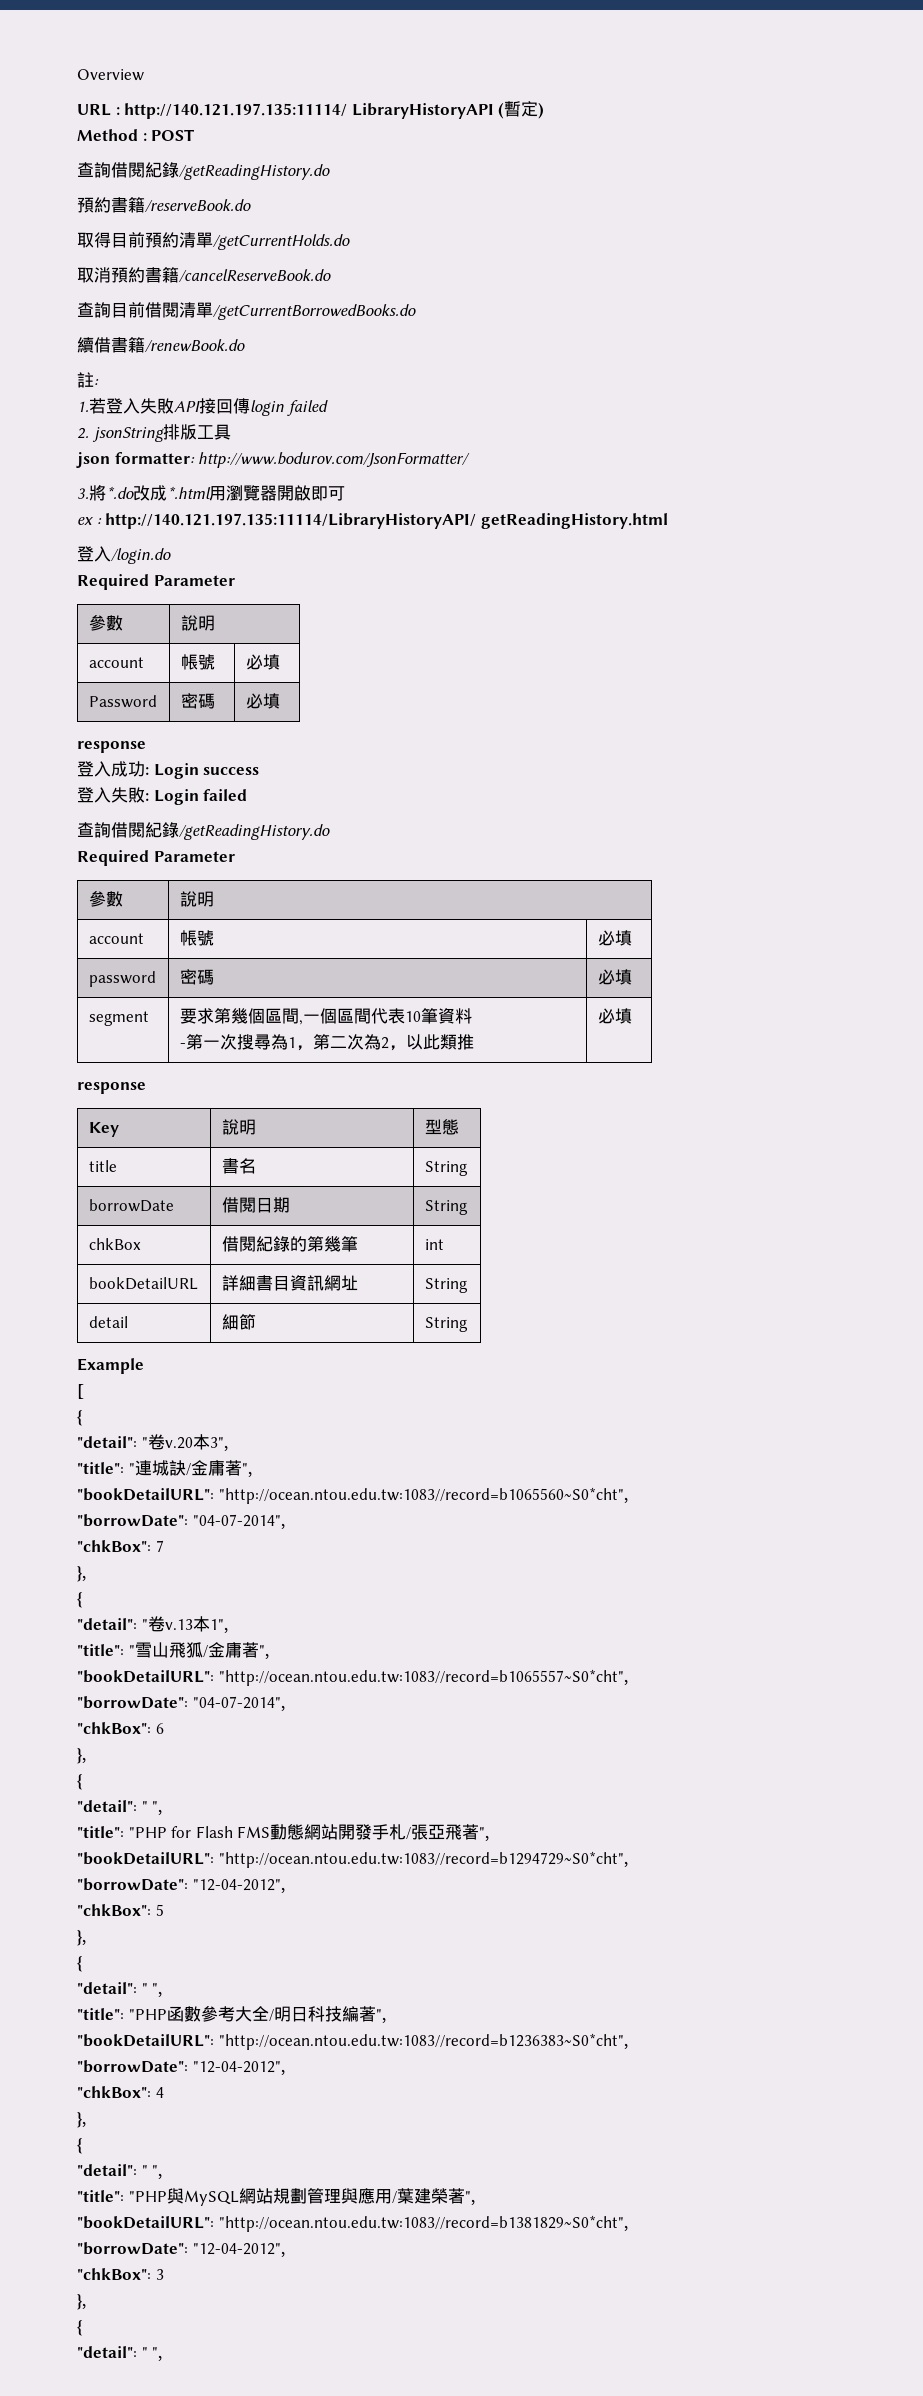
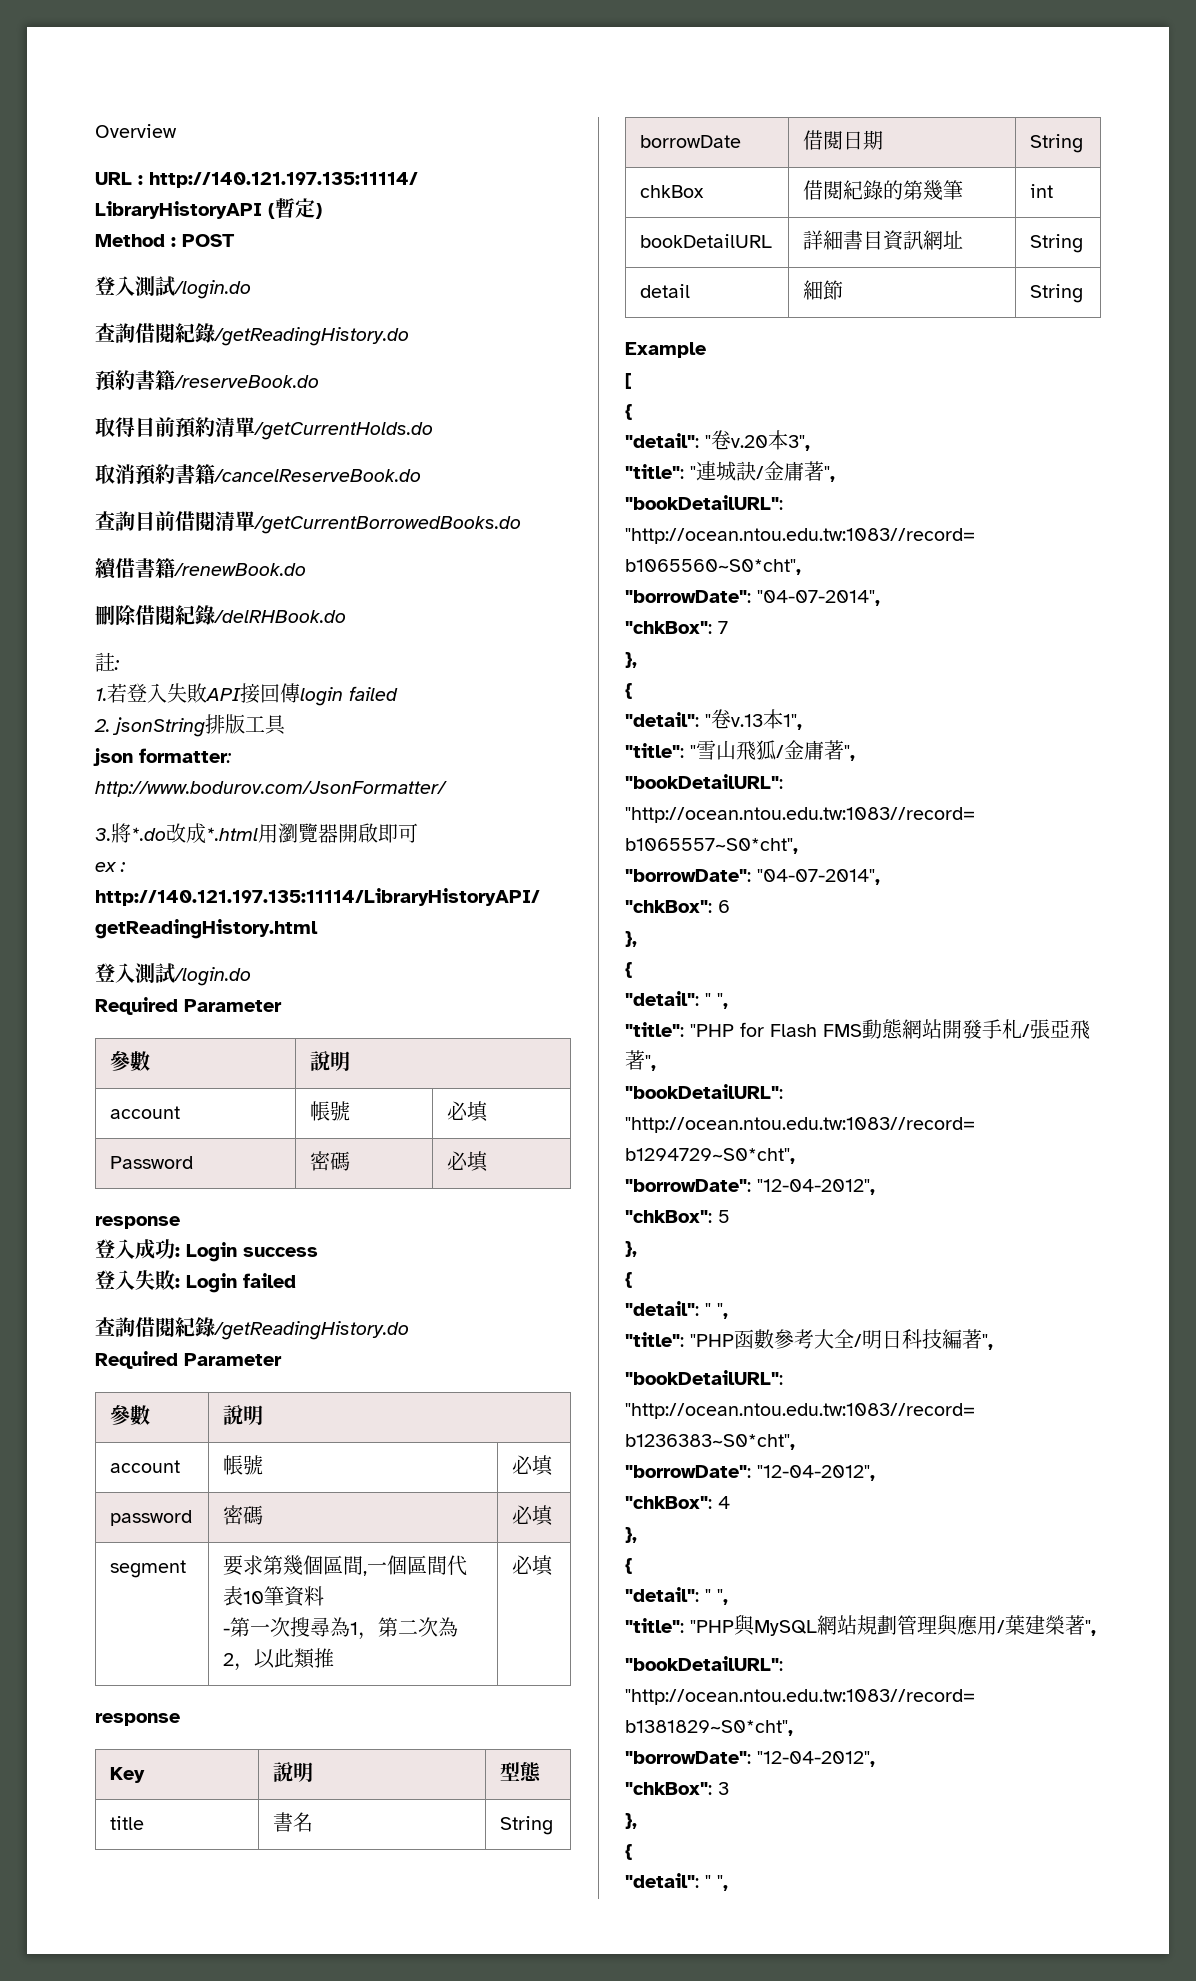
  Method : POST
+ 登入測試/login.do
+ 刪除借閱紀錄/delRHBook.do
  ex : http://140.121.197.135:11114/LibraryHistoryAPI/ getReadingHistory.html
- 登入/login.do
+ 登入測試/login.do

